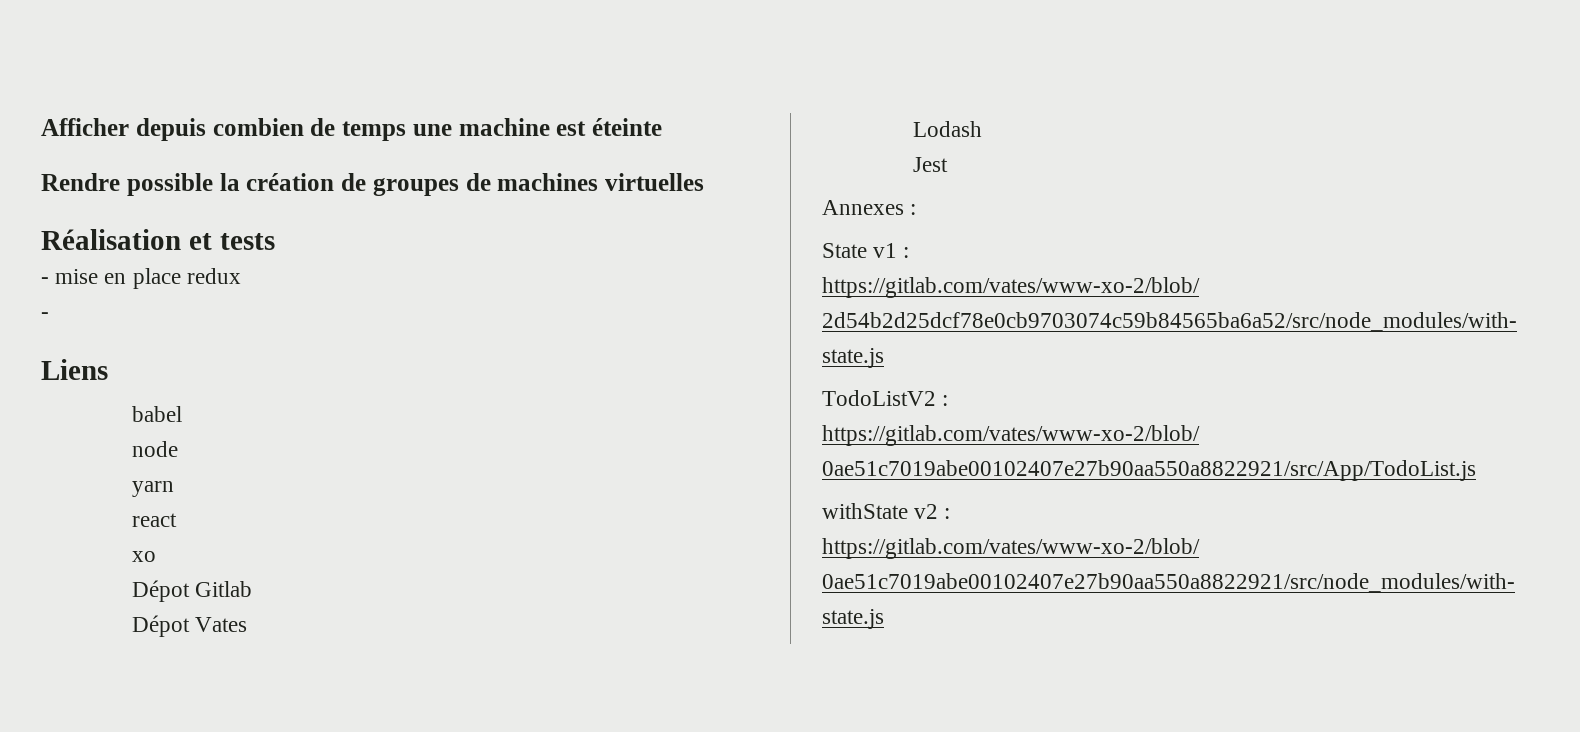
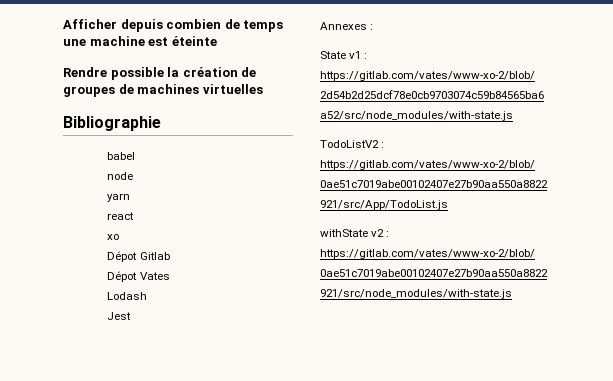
- Réalisation et tests
- - mise en place redux
- -
- Liens
+ Bibliographie

